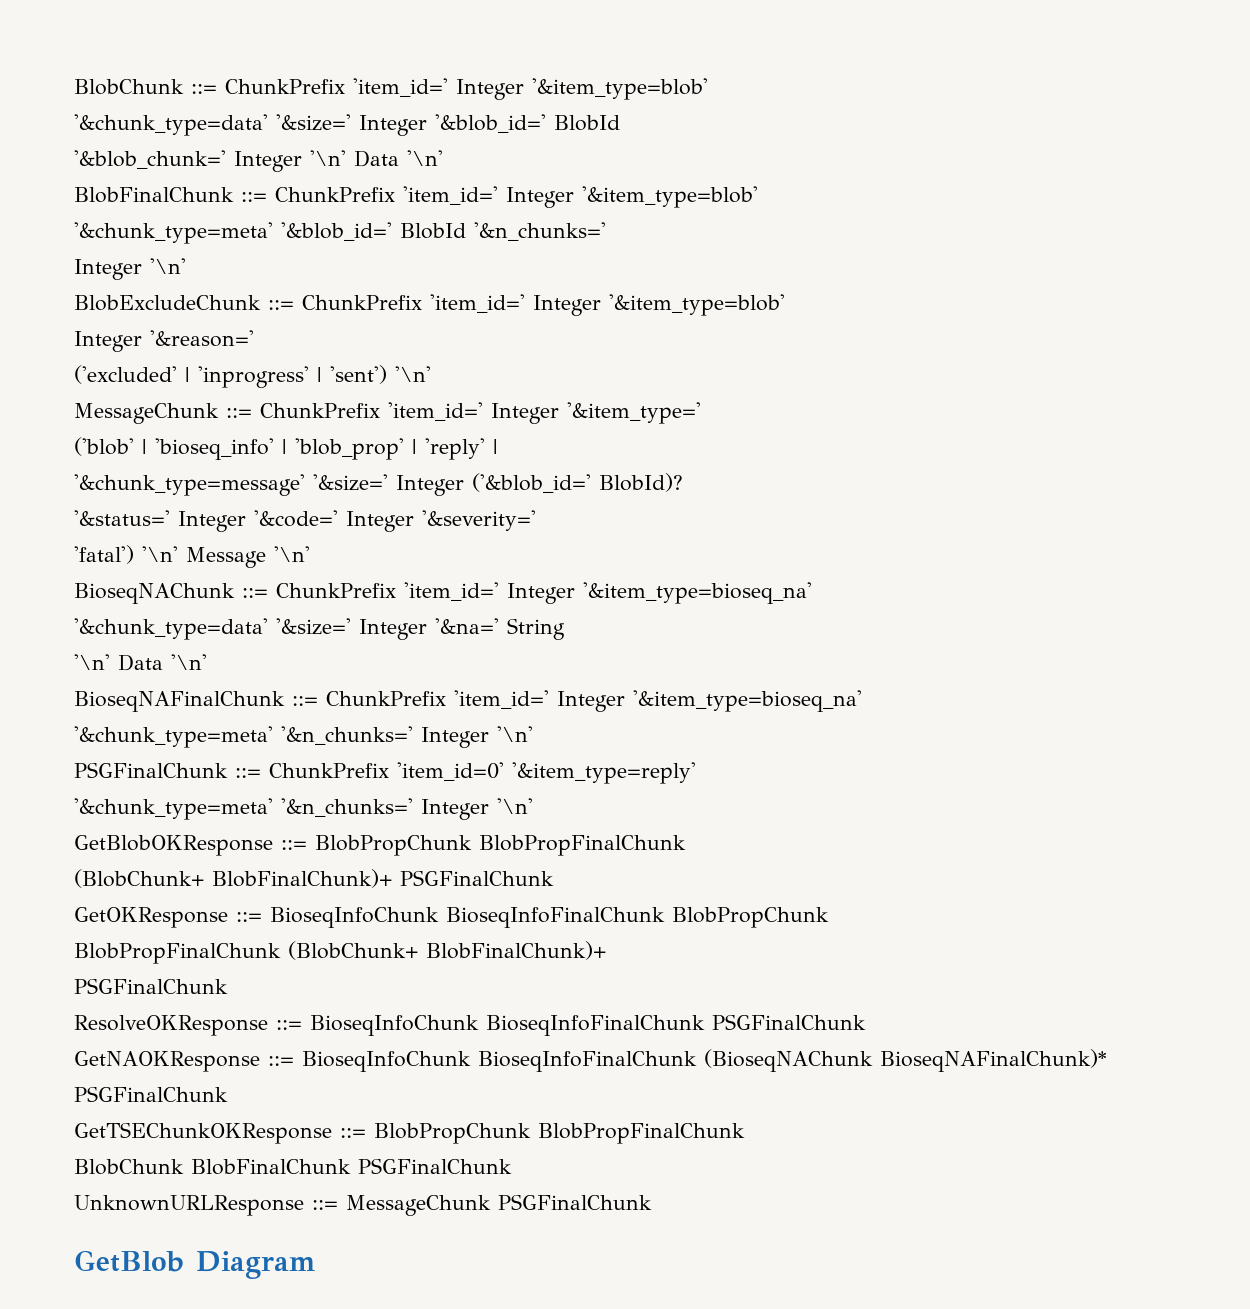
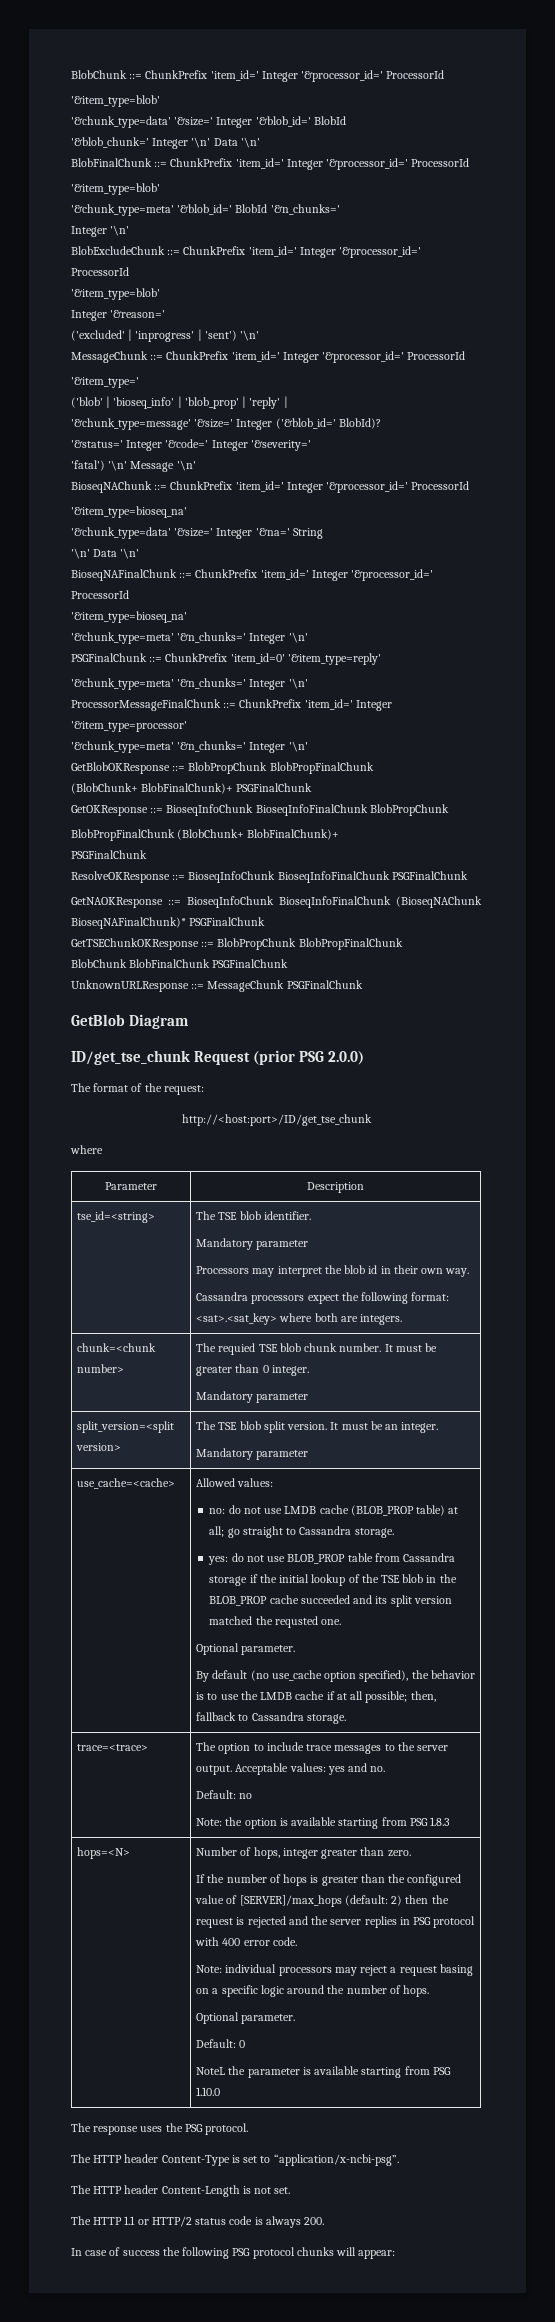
- BlobChunk ::= ChunkPrefix 'item_id=' Integer '&item_type=blob'
+ BlobChunk ::= ChunkPrefix 'item_id=' Integer '&processor_id=' ProcessorId
+ '&item_type=blob'
- BlobFinalChunk ::= ChunkPrefix 'item_id=' Integer '&item_type=blob'
+ BlobFinalChunk ::= ChunkPrefix 'item_id=' Integer '&processor_id=' ProcessorId
+ '&item_type=blob'
- BlobExcludeChunk ::= ChunkPrefix 'item_id=' Integer '&item_type=blob'
+ BlobExcludeChunk ::= ChunkPrefix 'item_id=' Integer '&processor_id=' ProcessorId
+ '&item_type=blob'
- MessageChunk ::= ChunkPrefix 'item_id=' Integer '&item_type='
+ MessageChunk ::= ChunkPrefix 'item_id=' Integer '&processor_id=' ProcessorId
+ '&item_type='
- BioseqNAChunk ::= ChunkPrefix 'item_id=' Integer '&item_type=bioseq_na'
+ BioseqNAChunk ::= ChunkPrefix 'item_id=' Integer '&processor_id=' ProcessorId
+ '&item_type=bioseq_na'
- BioseqNAFinalChunk ::= ChunkPrefix 'item_id=' Integer '&item_type=bioseq_na'
+ BioseqNAFinalChunk ::= ChunkPrefix 'item_id=' Integer '&processor_id=' ProcessorId
+ '&item_type=bioseq_na'
+ ProcessorMessageFinalChunk ::= ChunkPrefix 'item_id=' Integer '&item_type=processor'
+ '&chunk_type=meta' '&n_chunks=' Integer '\n'
+ ID/get_tse_chunk Request (prior PSG 2.0.0)
+ The format of the request:
+ http://<host:port>/ID/get_tse_chunk
+ where
+ Parameter | Description
+ tse_id=<string> | The TSE blob identifier.
+ Mandatory parameter
+ Processors may interpret the blob id in their own way.
+ Cassandra processors expect the following format: <sat>.<sat_key> where both are integers.
+ chunk=<chunk number> | The requied TSE blob chunk number. It must be greater than 0 integer.
+ Mandatory parameter
+ split_version=<split version> | The TSE blob split version. It must be an integer.
+ Mandatory parameter
+ use_cache=<cache> | Allowed values:
+ no: do not use LMDB cache (BLOB_PROP table) at all; go straight to Cassandra storage.
+ yes: do not use BLOB_PROP table from Cassandra storage if the initial lookup of the TSE blob in the BLOB_PROP cache succeeded and its split version matched the requsted one.
+ Optional parameter.
+ By default (no use_cache option specified), the behavior is to use the LMDB cache if at all possible; then, fallback to Cassandra storage.
+ trace=<trace> | The option to include trace messages to the server output. Acceptable values: yes and no.
+ Default: no
+ Note: the option is available starting from PSG 1.8.3
+ hops=<N> | Number of hops, integer greater than zero.
+ If the number of hops is greater than the configured value of [SERVER]/max_hops (default: 2) then the request is rejected and the server replies in PSG protocol with 400 error code.
+ Note: individual processors may reject a request basing on a specific logic around the number of hops.
+ Optional parameter.
+ Default: 0
+ NoteL the parameter is available starting from PSG 1.10.0
+ The response uses the PSG protocol.
+ The HTTP header Content-Type is set to “application/x-ncbi-psg”.
+ The HTTP header Content-Length is not set.
+ The HTTP 1.1 or HTTP/2 status code is always 200.
+ In case of success the following PSG protocol chunks will appear:

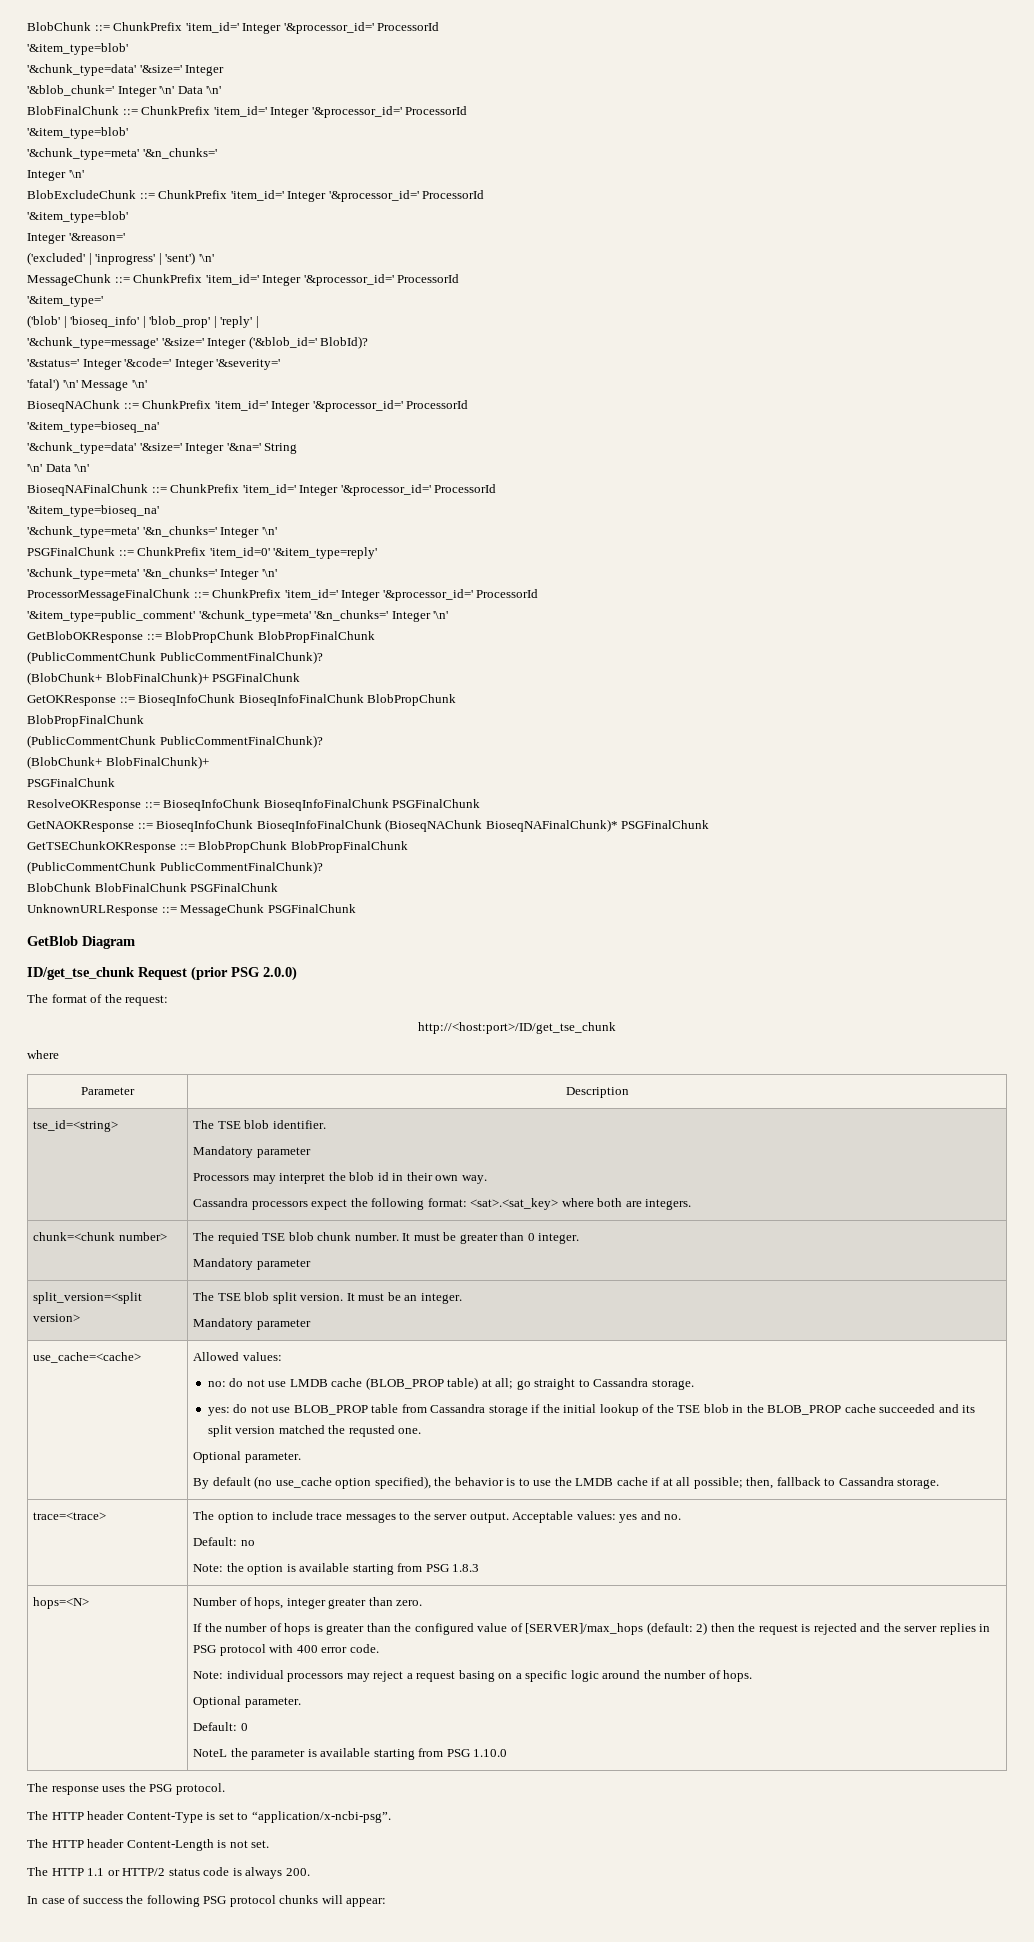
  BlobChunk ::= ChunkPrefix 'item_id=' Integer '&processor_id=' ProcessorId
  '&item_type=blob'
- '&chunk_type=data' '&size=' Integer '&blob_id=' BlobId
+ '&chunk_type=data' '&size=' Integer
  BlobFinalChunk ::= ChunkPrefix 'item_id=' Integer '&processor_id=' ProcessorId
  '&item_type=blob'
- '&chunk_type=meta' '&blob_id=' BlobId '&n_chunks='
+ '&chunk_type=meta' '&n_chunks='
- ProcessorMessageFinalChunk ::= ChunkPrefix 'item_id=' Integer '&item_type=processor'
- '&chunk_type=meta' '&n_chunks=' Integer '\n'
+ ProcessorMessageFinalChunk ::= ChunkPrefix 'item_id=' Integer '&processor_id=' ProcessorId
+ '&item_type=public_comment' '&chunk_type=meta' '&n_chunks=' Integer '\n'
  GetBlobOKResponse ::= BlobPropChunk BlobPropFinalChunk
+ (PublicCommentChunk PublicCommentFinalChunk)?
  GetOKResponse ::= BioseqInfoChunk BioseqInfoFinalChunk BlobPropChunk
- BlobPropFinalChunk (BlobChunk+ BlobFinalChunk)+
+ BlobPropFinalChunk
+ (PublicCommentChunk PublicCommentFinalChunk)?
+ (BlobChunk+ BlobFinalChunk)+
  GetTSEChunkOKResponse ::= BlobPropChunk BlobPropFinalChunk
+ (PublicCommentChunk PublicCommentFinalChunk)?

